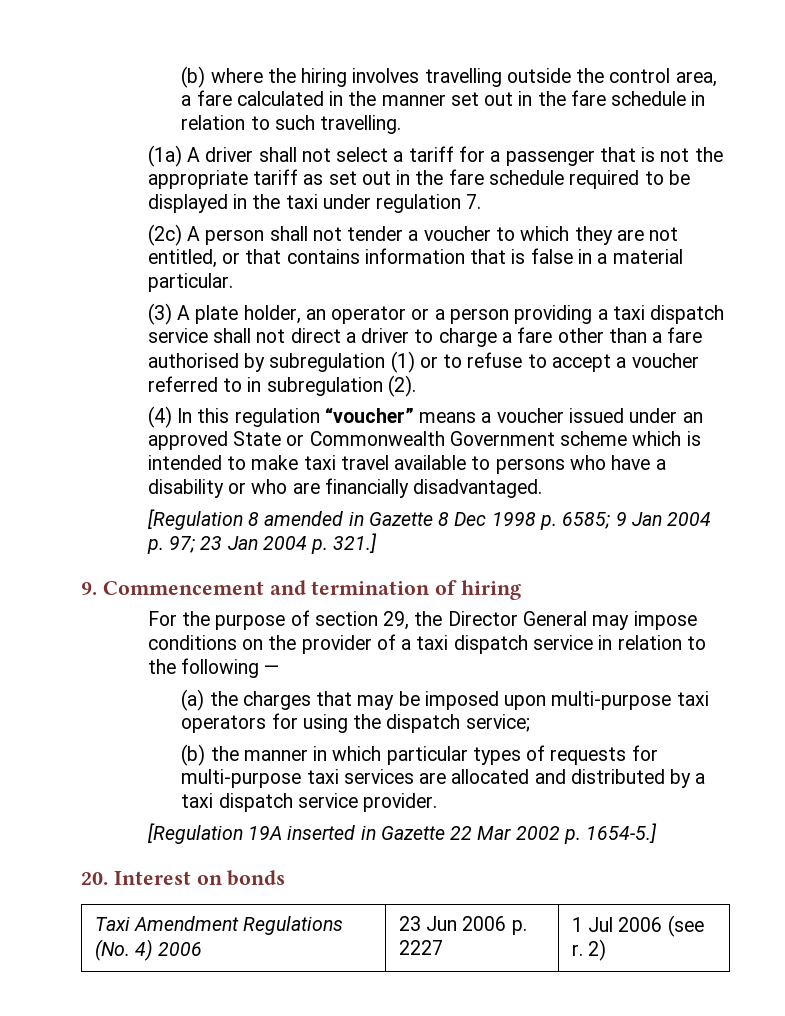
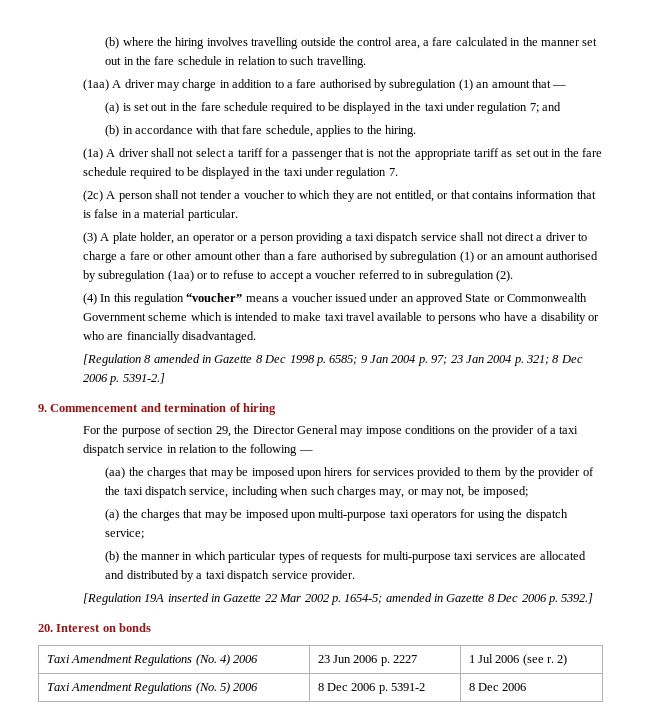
+ (1aa) A driver may charge in addition to a fare authorised by subregulation (1) an amount that —
+ (a) is set out in the fare schedule required to be displayed in the taxi under regulation 7; and
+ (b) in accordance with that fare schedule, applies to the hiring.
- (3) A plate holder, an operator or a person providing a taxi dispatch service shall not direct a driver to charge a fare other than a fare authorised by subregulation (1) or to refuse to accept a voucher referred to in subregulation (2).
+ (3) A plate holder, an operator or a person providing a taxi dispatch service shall not direct a driver to charge a fare or other amount other than a fare authorised by subregulation (1) or an amount authorised by subregulation (1aa) or to refuse to accept a voucher referred to in subregulation (2).
- [Regulation 8 amended in Gazette 8 Dec 1998 p. 6585; 9 Jan 2004 p. 97; 23 Jan 2004 p. 321.]
+ [Regulation 8 amended in Gazette 8 Dec 1998 p. 6585; 9 Jan 2004 p. 97; 23 Jan 2004 p. 321; 8 Dec 2006 p. 5391-2.]
+ (aa) the charges that may be imposed upon hirers for services provided to them by the provider of the taxi dispatch service, including when such charges may, or may not, be imposed;
- [Regulation 19A inserted in Gazette 22 Mar 2002 p. 1654-5.]
+ [Regulation 19A inserted in Gazette 22 Mar 2002 p. 1654-5; amended in Gazette 8 Dec 2006 p. 5392.]
+ Taxi Amendment Regulations (No. 5) 2006 | 8 Dec 2006 p. 5391-2 | 8 Dec 2006

